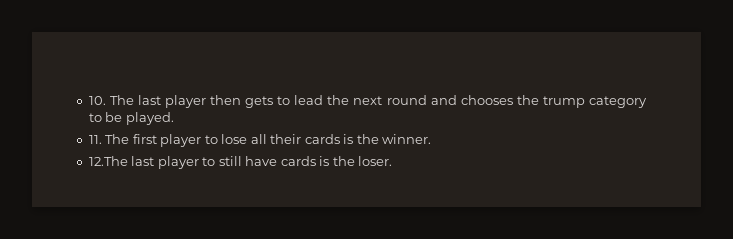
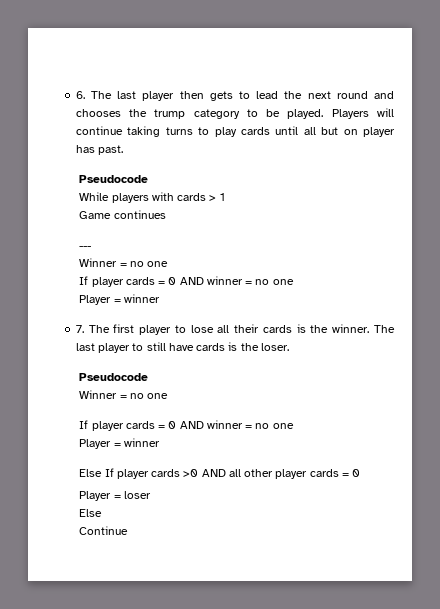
- 10. The last player then gets to lead the next round and chooses the trump category to be played.
- 11. The first player to lose all their cards is the winner.
- 12.The last player to still have cards is the loser.
+ 6. The last player then gets to lead the next round and chooses the trump category to be played. Players will continue taking turns to play cards until all but on player has past.
+ Pseudocode
+ While players with cards > 1
+ Game continues
+ ---
+ Winner = no one
+ If player cards = 0 AND winner = no one
+ Player = winner
+ 7. The first player to lose all their cards is the winner. The last player to still have cards is the loser.
+ Pseudocode
+ Winner = no one
+ If player cards = 0 AND winner = no one
+ Player = winner
+ Else If player cards >0 AND all other player cards = 0
+ Player = loser
+ Else
+ Continue

